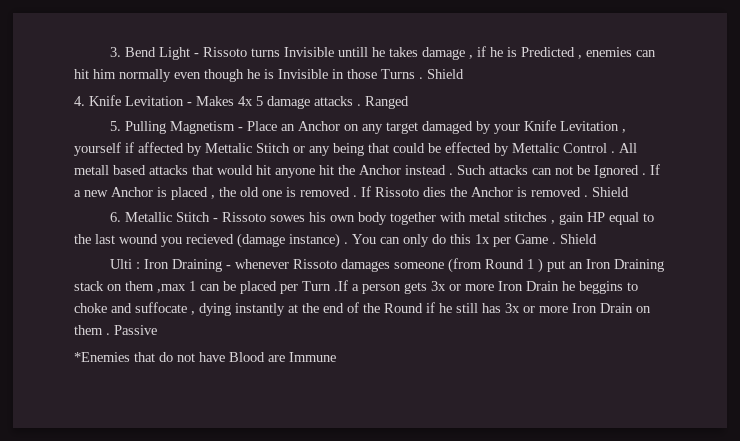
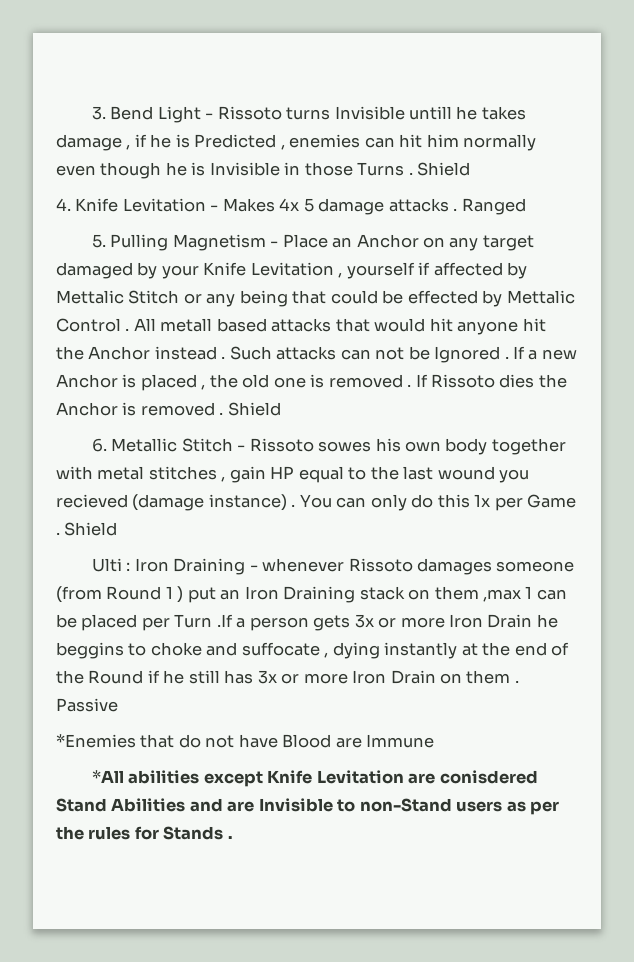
+ *All abilities except Knife Levitation are conisdered Stand Abilities and are Invisible to non-Stand users as per the rules for Stands .

